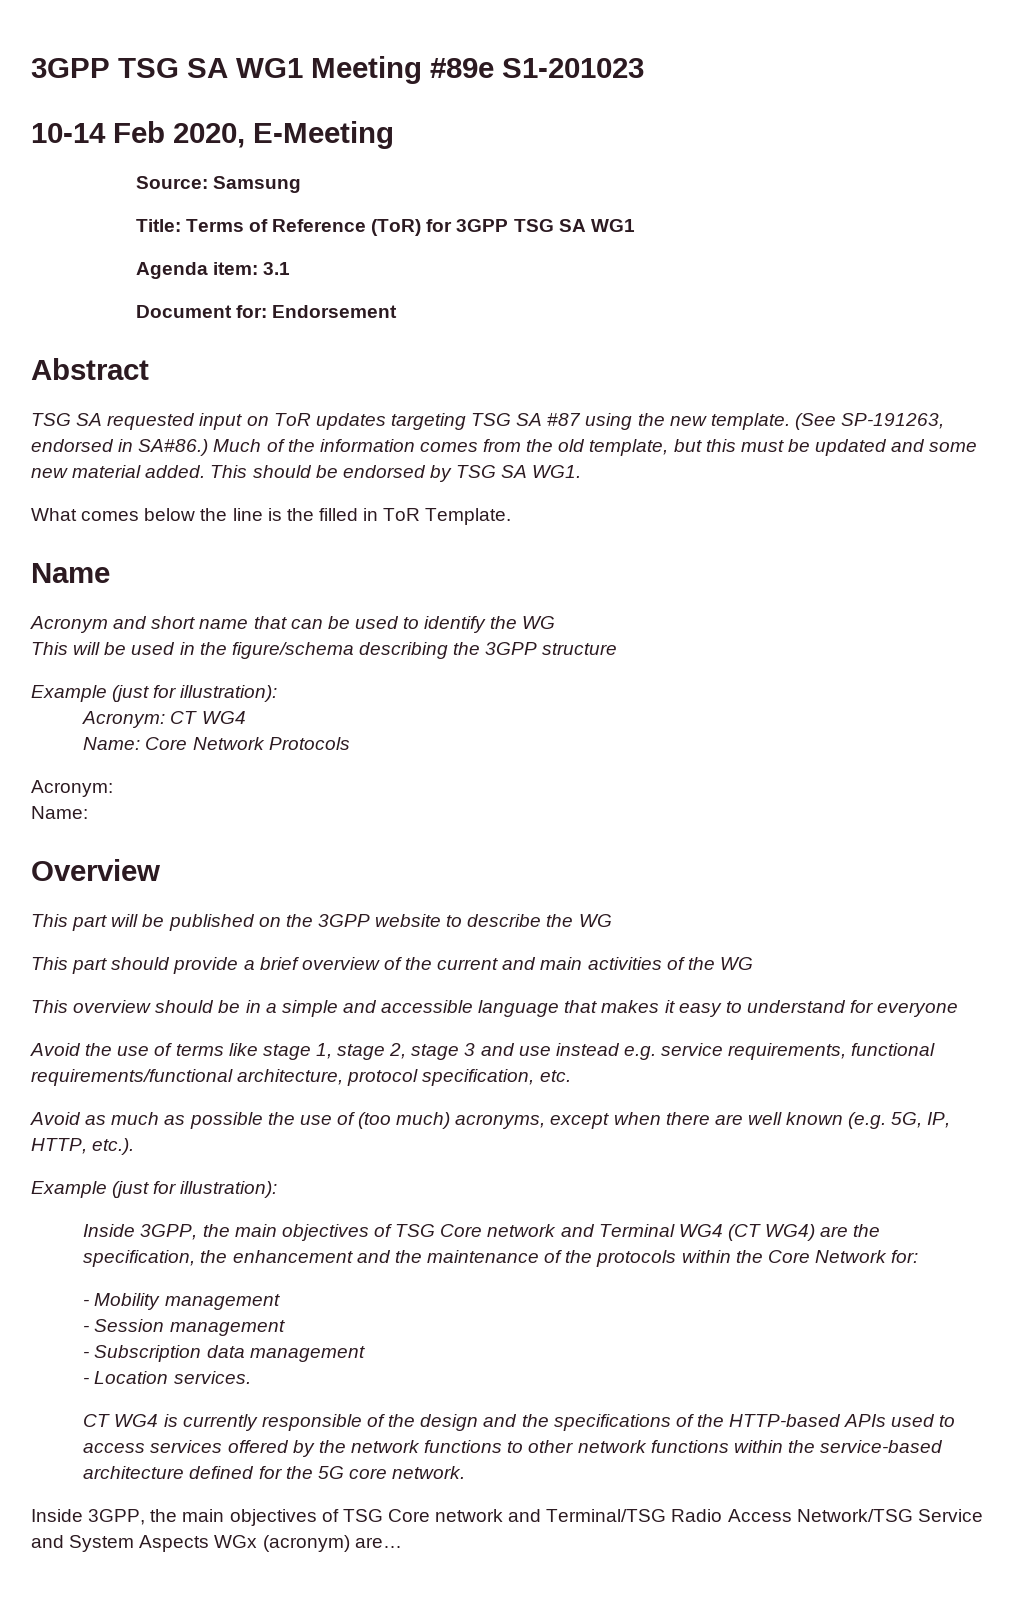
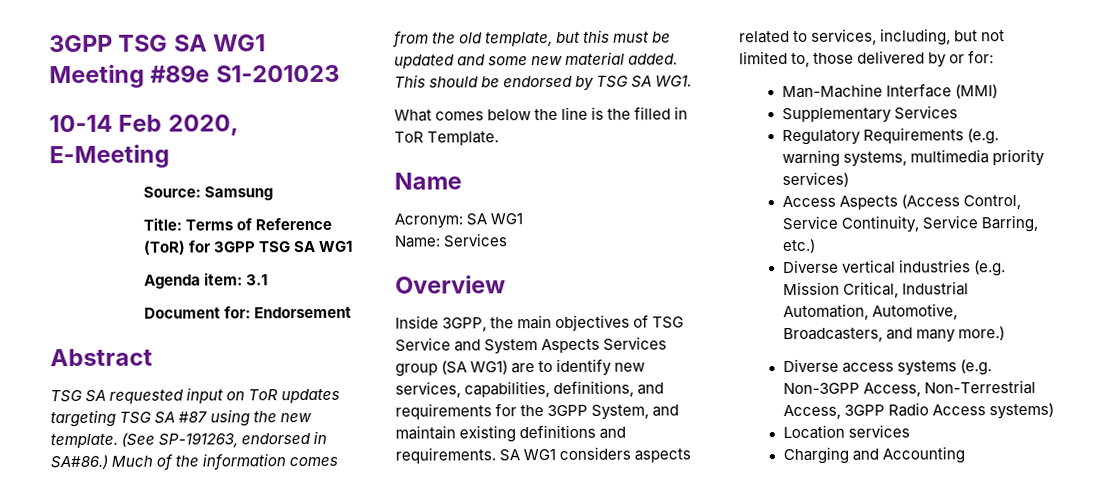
- Acronym and short name that can be used to identify the WG
- This will be used in the figure/schema describing the 3GPP structure
- Example (just for illustration):
- Acronym: CT WG4
- Name: Core Network Protocols
- Acronym:
- Name:
+ Acronym: SA WG1
+ Name: Services
  Overview
- This part will be published on the 3GPP website to describe the WG
- This part should provide a brief overview of the current and main activities of the WG
- This overview should be in a simple and accessible language that makes it easy to understand for everyone
- Avoid the use of terms like stage 1, stage 2, stage 3 and use instead e.g. service requirements, functional requirements/functional architecture, protocol specification, etc.
- Avoid as much as possible the use of (too much) acronyms, except when there are well known (e.g. 5G, IP, HTTP, etc.).
- Example (just for illustration):
- Inside 3GPP, the main objectives of TSG Core network and Terminal WG4 (CT WG4) are the specification, the enhancement and the maintenance of the protocols within the Core Network for:
- - Mobility management
- - Session management
- - Subscription data management
- - Location services.
- CT WG4 is currently responsible of the design and the specifications of the HTTP-based APIs used to access services offered by the network functions to other network functions within the service-based architecture defined for the 5G core network.
- Inside 3GPP, the main objectives of TSG Core network and Terminal/TSG Radio Access Network/TSG Service and System Aspects WGx (acronym) are…
+ Inside 3GPP, the main objectives of TSG Service and System Aspects Services group (SA WG1) are to identify new services, capabilities, definitions, and requirements for the 3GPP System, and maintain existing definitions and requirements. SA WG1 considers aspects related to services, including, but not limited to, those delivered by or for:
+ Man-Machine Interface (MMI)
+ Supplementary Services
+ Regulatory Requirements (e.g. warning systems, multimedia priority services)
+ Access Aspects (Access Control, Service Continuity, Service Barring, etc.)
+ Diverse vertical industries (e.g. Mission Critical, Industrial Automation, Automotive, Broadcasters, and many more.)
+ Diverse access systems (e.g. Non-3GPP Access, Non-Terrestrial Access, 3GPP Radio Access systems)
+ Location services
+ Charging and Accounting

